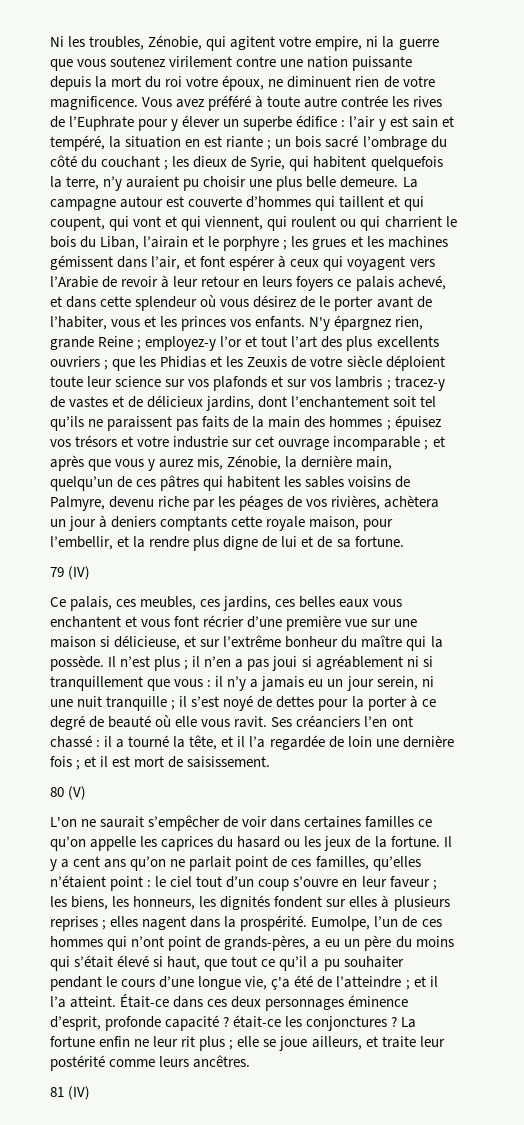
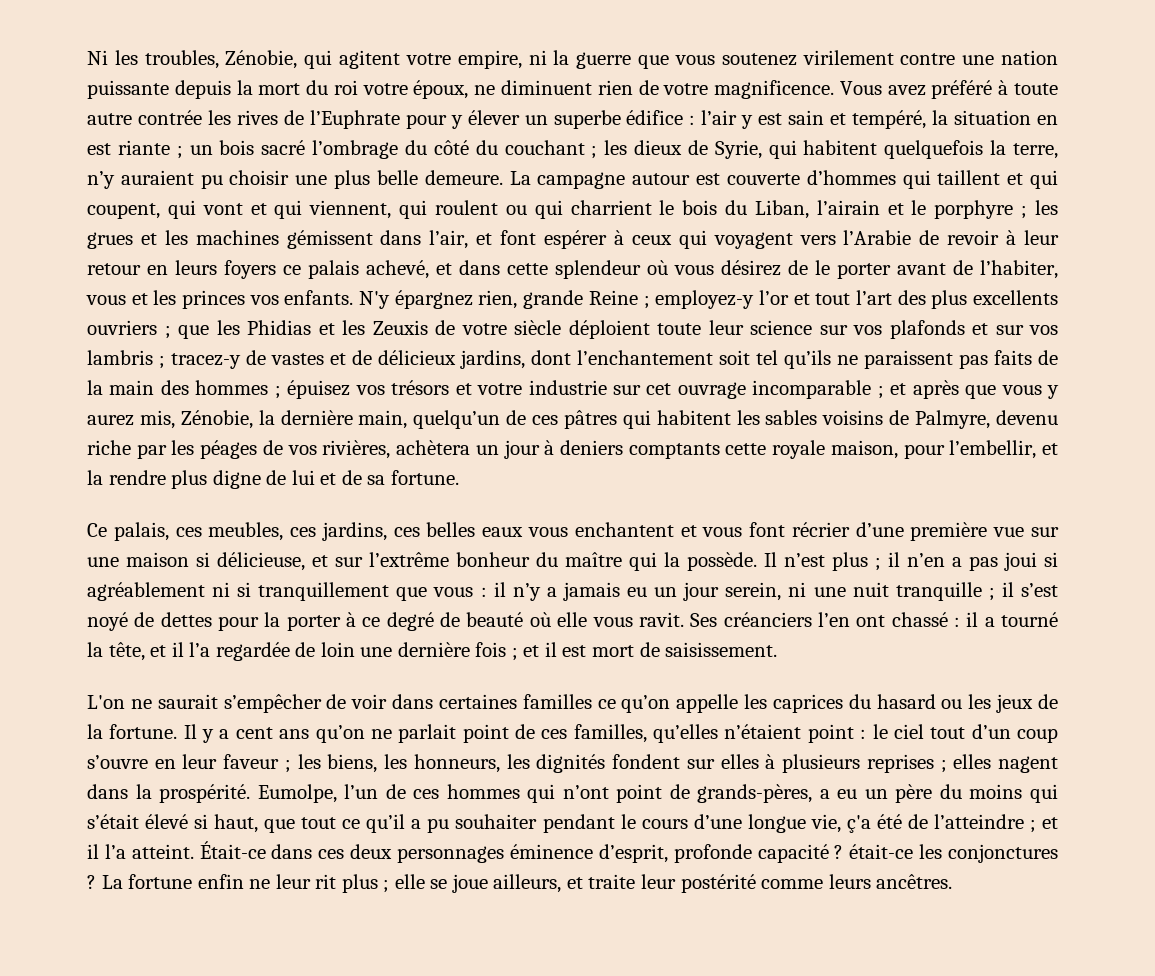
- 79 (IV)
- 80 (V)
- 81 (IV)

